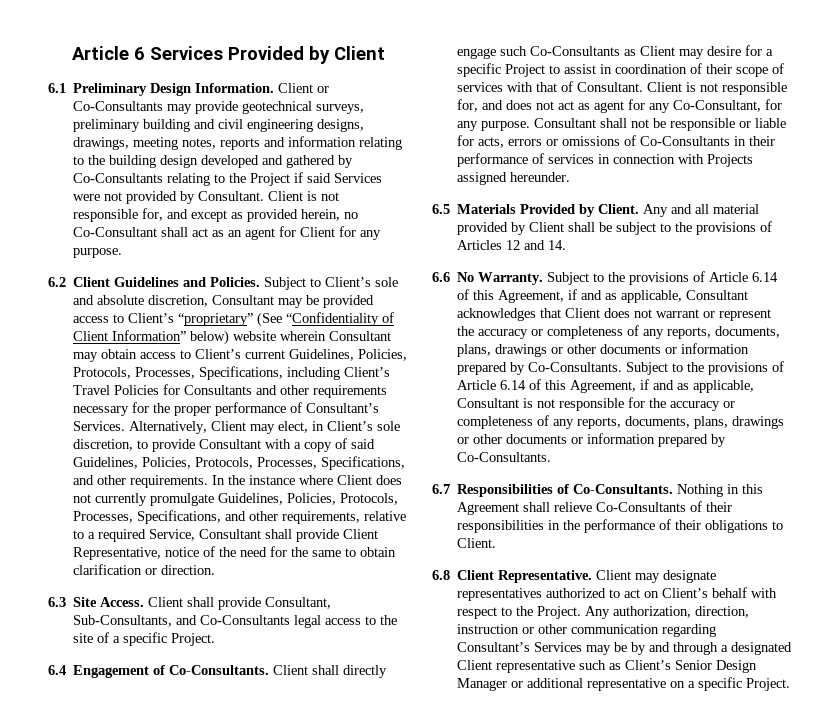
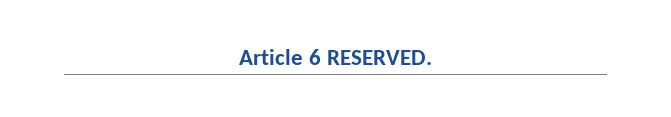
- Article 6 Services Provided by Client
- 6.1 Preliminary Design Information. Client or Co-Consultants may provide geotechnical surveys, preliminary building and civil engineering designs, drawings, meeting notes, reports and information relating to the building design developed and gathered by Co-Consultants relating to the Project if said Services were not provided by Consultant. Client is not responsible for, and except as provided herein, no Co-Consultant shall act as an agent for Client for any purpose.
- 6.2 Client Guidelines and Policies. Subject to Client’s sole and absolute discretion, Consultant may be provided access to Client’s “proprietary” (See “Confidentiality of Client Information” below) website wherein Consultant may obtain access to Client’s current Guidelines, Policies, Protocols, Processes, Specifications, including Client’s Travel Policies for Consultants and other requirements necessary for the proper performance of Consultant’s Services. Alternatively, Client may elect, in Client’s sole discretion, to provide Consultant with a copy of said Guidelines, Policies, Protocols, Processes, Specifications, and other requirements. In the instance where Client does not currently promulgate Guidelines, Policies, Protocols, Processes, Specifications, and other requirements, relative to a required Service, Consultant shall provide Client Representative, notice of the need for the same to obtain clarification or direction.
- 6.3 Site Access. Client shall provide Consultant, Sub-Consultants, and Co-Consultants legal access to the site of a specific Project.
- 6.4 Engagement of Co-Consultants. Client shall directly engage such Co-Consultants as Client may desire for a specific Project to assist in coordination of their scope of services with that of Consultant. Client is not responsible for, and does not act as agent for any Co-Consultant, for any purpose. Consultant shall not be responsible or liable for acts, errors or omissions of Co-Consultants in their performance of services in connection with Projects assigned hereunder.
- 6.5 Materials Provided by Client. Any and all material provided by Client shall be subject to the provisions of Articles 12 and 14.
- 6.6 No Warranty. Subject to the provisions of Article 6.14 of this Agreement, if and as applicable, Consultant acknowledges that Client does not warrant or represent the accuracy or completeness of any reports, documents, plans, drawings or other documents or information prepared by Co-Consultants. Subject to the provisions of Article 6.14 of this Agreement, if and as applicable, Consultant is not responsible for the accuracy or completeness of any reports, documents, plans, drawings or other documents or information prepared by Co-Consultants.
- 6.7 Responsibilities of Co-Consultants. Nothing in this Agreement shall relieve Co-Consultants of their responsibilities in the performance of their obligations to Client.
- 6.8 Client Representative. Client may designate representatives authorized to act on Client’s behalf with respect to the Project. Any authorization, direction, instruction or other communication regarding Consultant’s Services may be by and through a designated Client representative such as Client’s Senior Design Manager or additional representative on a specific Project.
+ Article 6 RESERVED.

